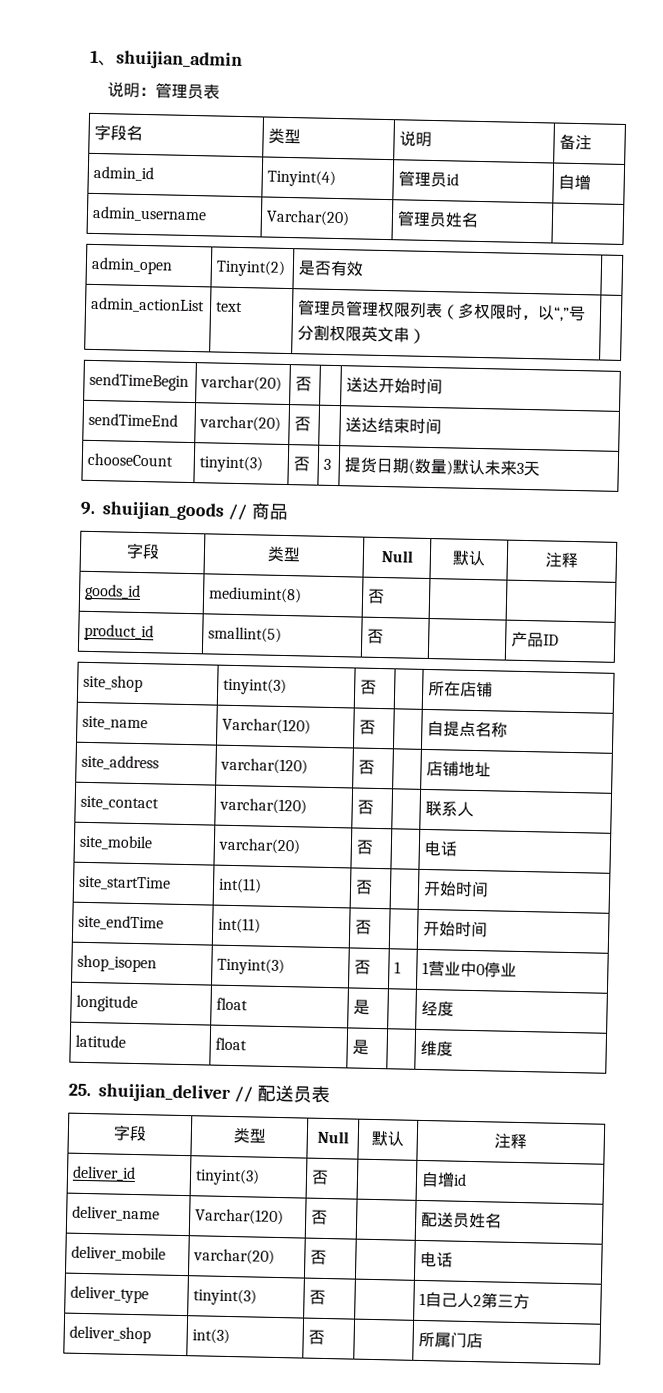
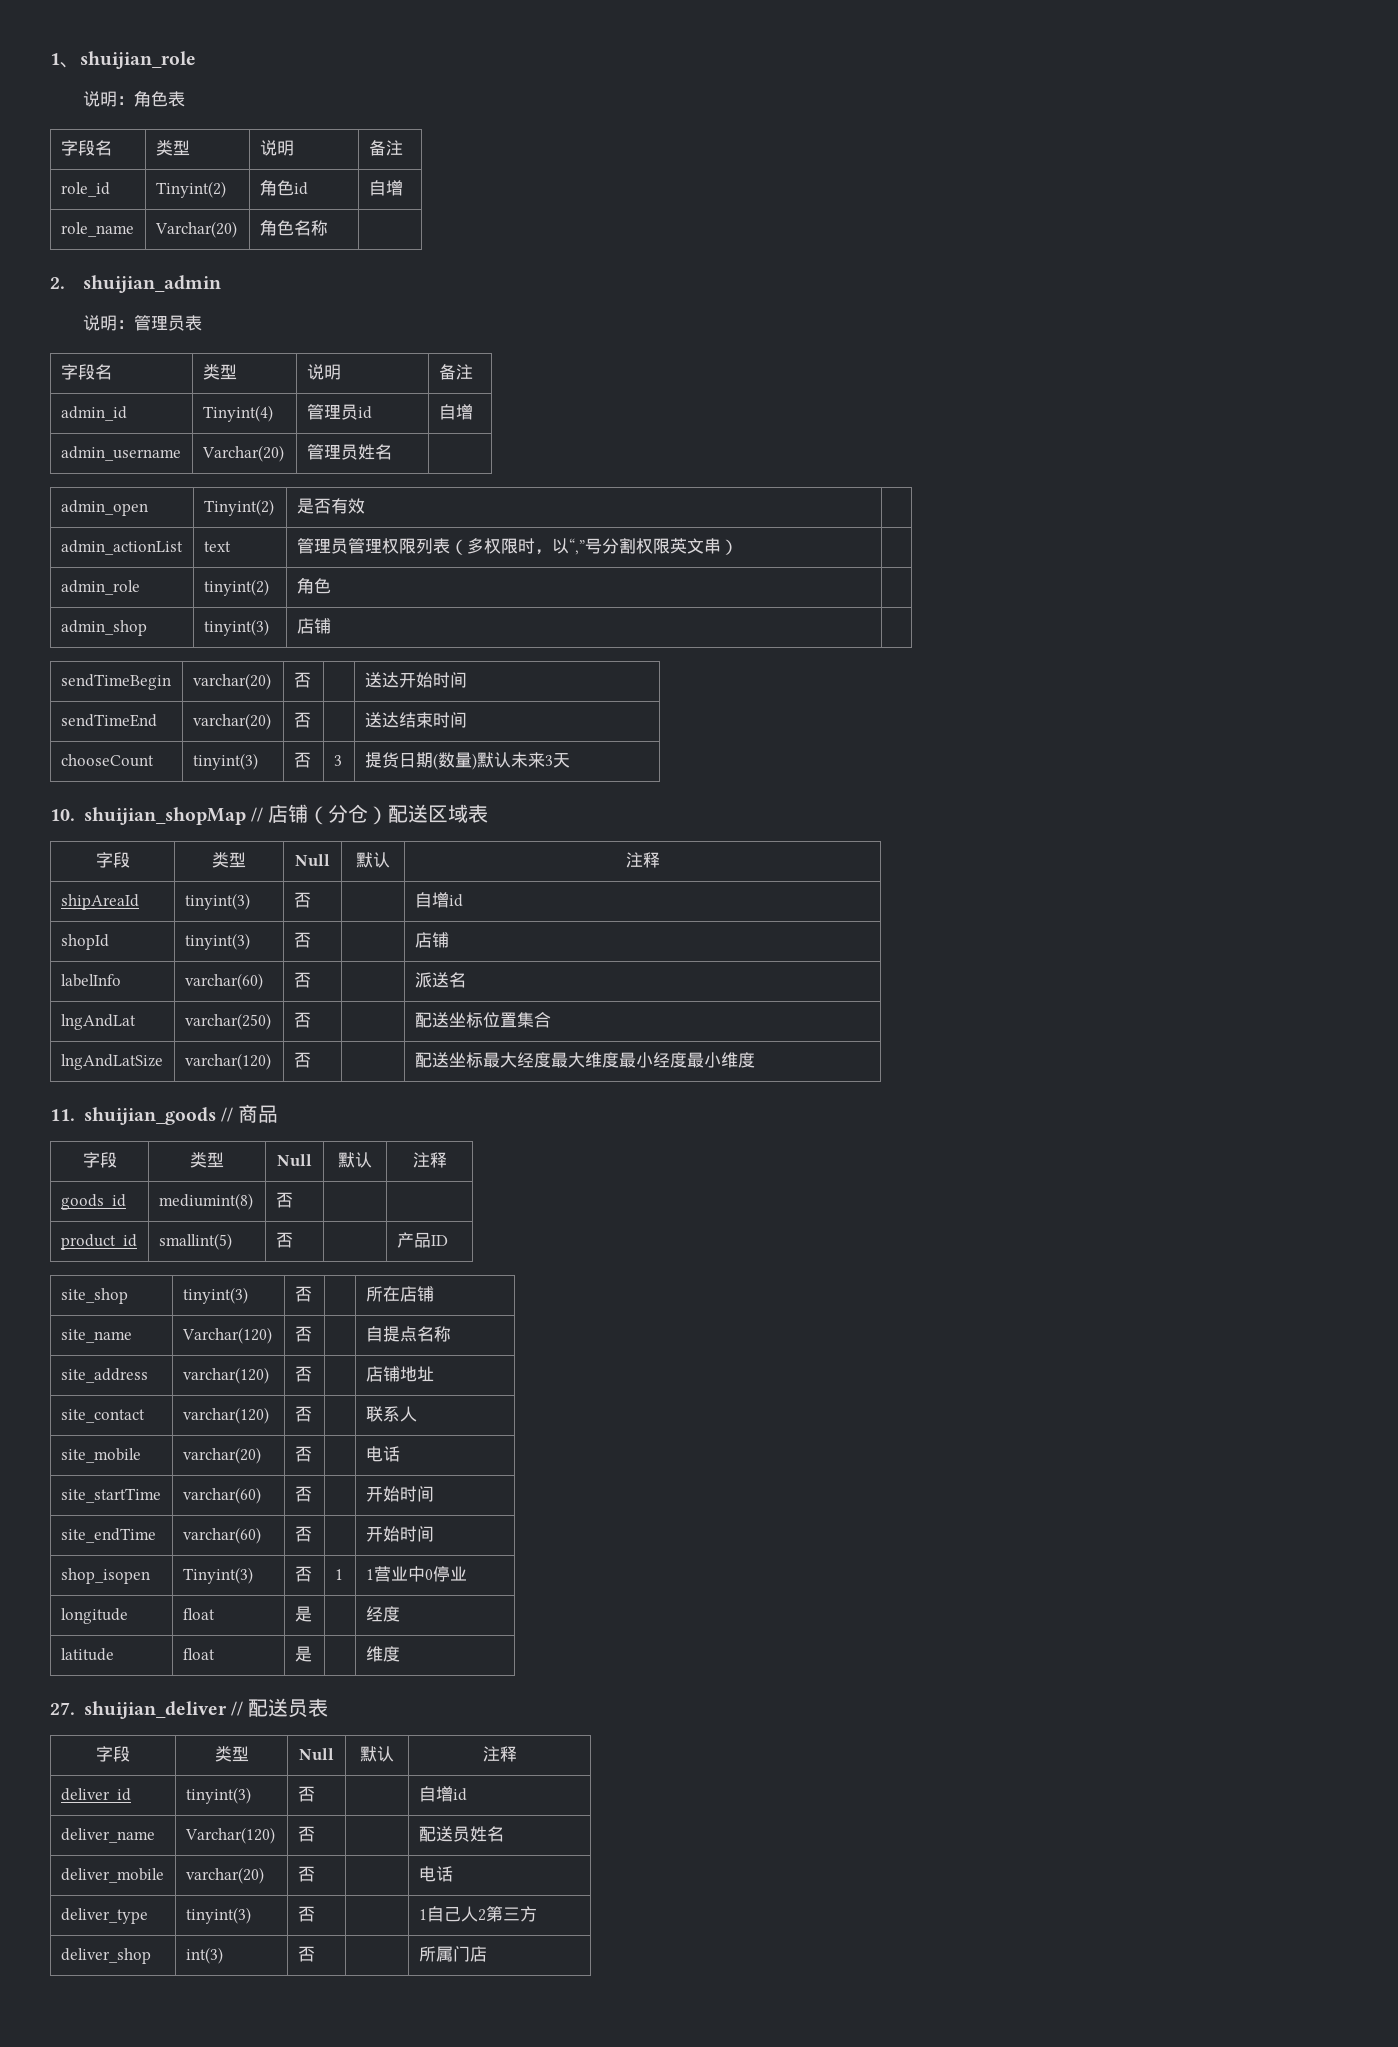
- 1、shuijian_admin
+ 1、shuijian_role
+ 说明：角色表
+ 字段名 | 类型 | 说明 | 备注
+ role_id | Tinyint(2) | 角色id | 自增
+ role_name | Varchar(20) | 角色名称 |
+ 2. shuijian_admin
+ admin_role | tinyint(2) | 角色 |
+ admin_shop | tinyint(3) | 店铺 |
- 9. shuijian_goods // 商品
+ 10. shuijian_shopMap // 店铺（分仓）配送区域表
+ 字段 | 类型 | Null | 默认 | 注释
+ shipAreaId | tinyint(3) | 否 | | 自增id
+ shopId | tinyint(3) | 否 | | 店铺
+ labelInfo | varchar(60) | 否 | | 派送名
+ lngAndLat | varchar(250) | 否 | | 配送坐标位置集合
+ lngAndLatSize | varchar(120) | 否 | | 配送坐标最大经度最大维度最小经度最小维度
+ 11. shuijian_goods // 商品
- site_startTime | int(11) | 否 | | 开始时间
+ site_startTime | varchar(60) | 否 | | 开始时间
- site_endTime | int(11) | 否 | | 开始时间
+ site_endTime | varchar(60) | 否 | | 开始时间
- 25. shuijian_deliver // 配送员表
+ 27. shuijian_deliver // 配送员表

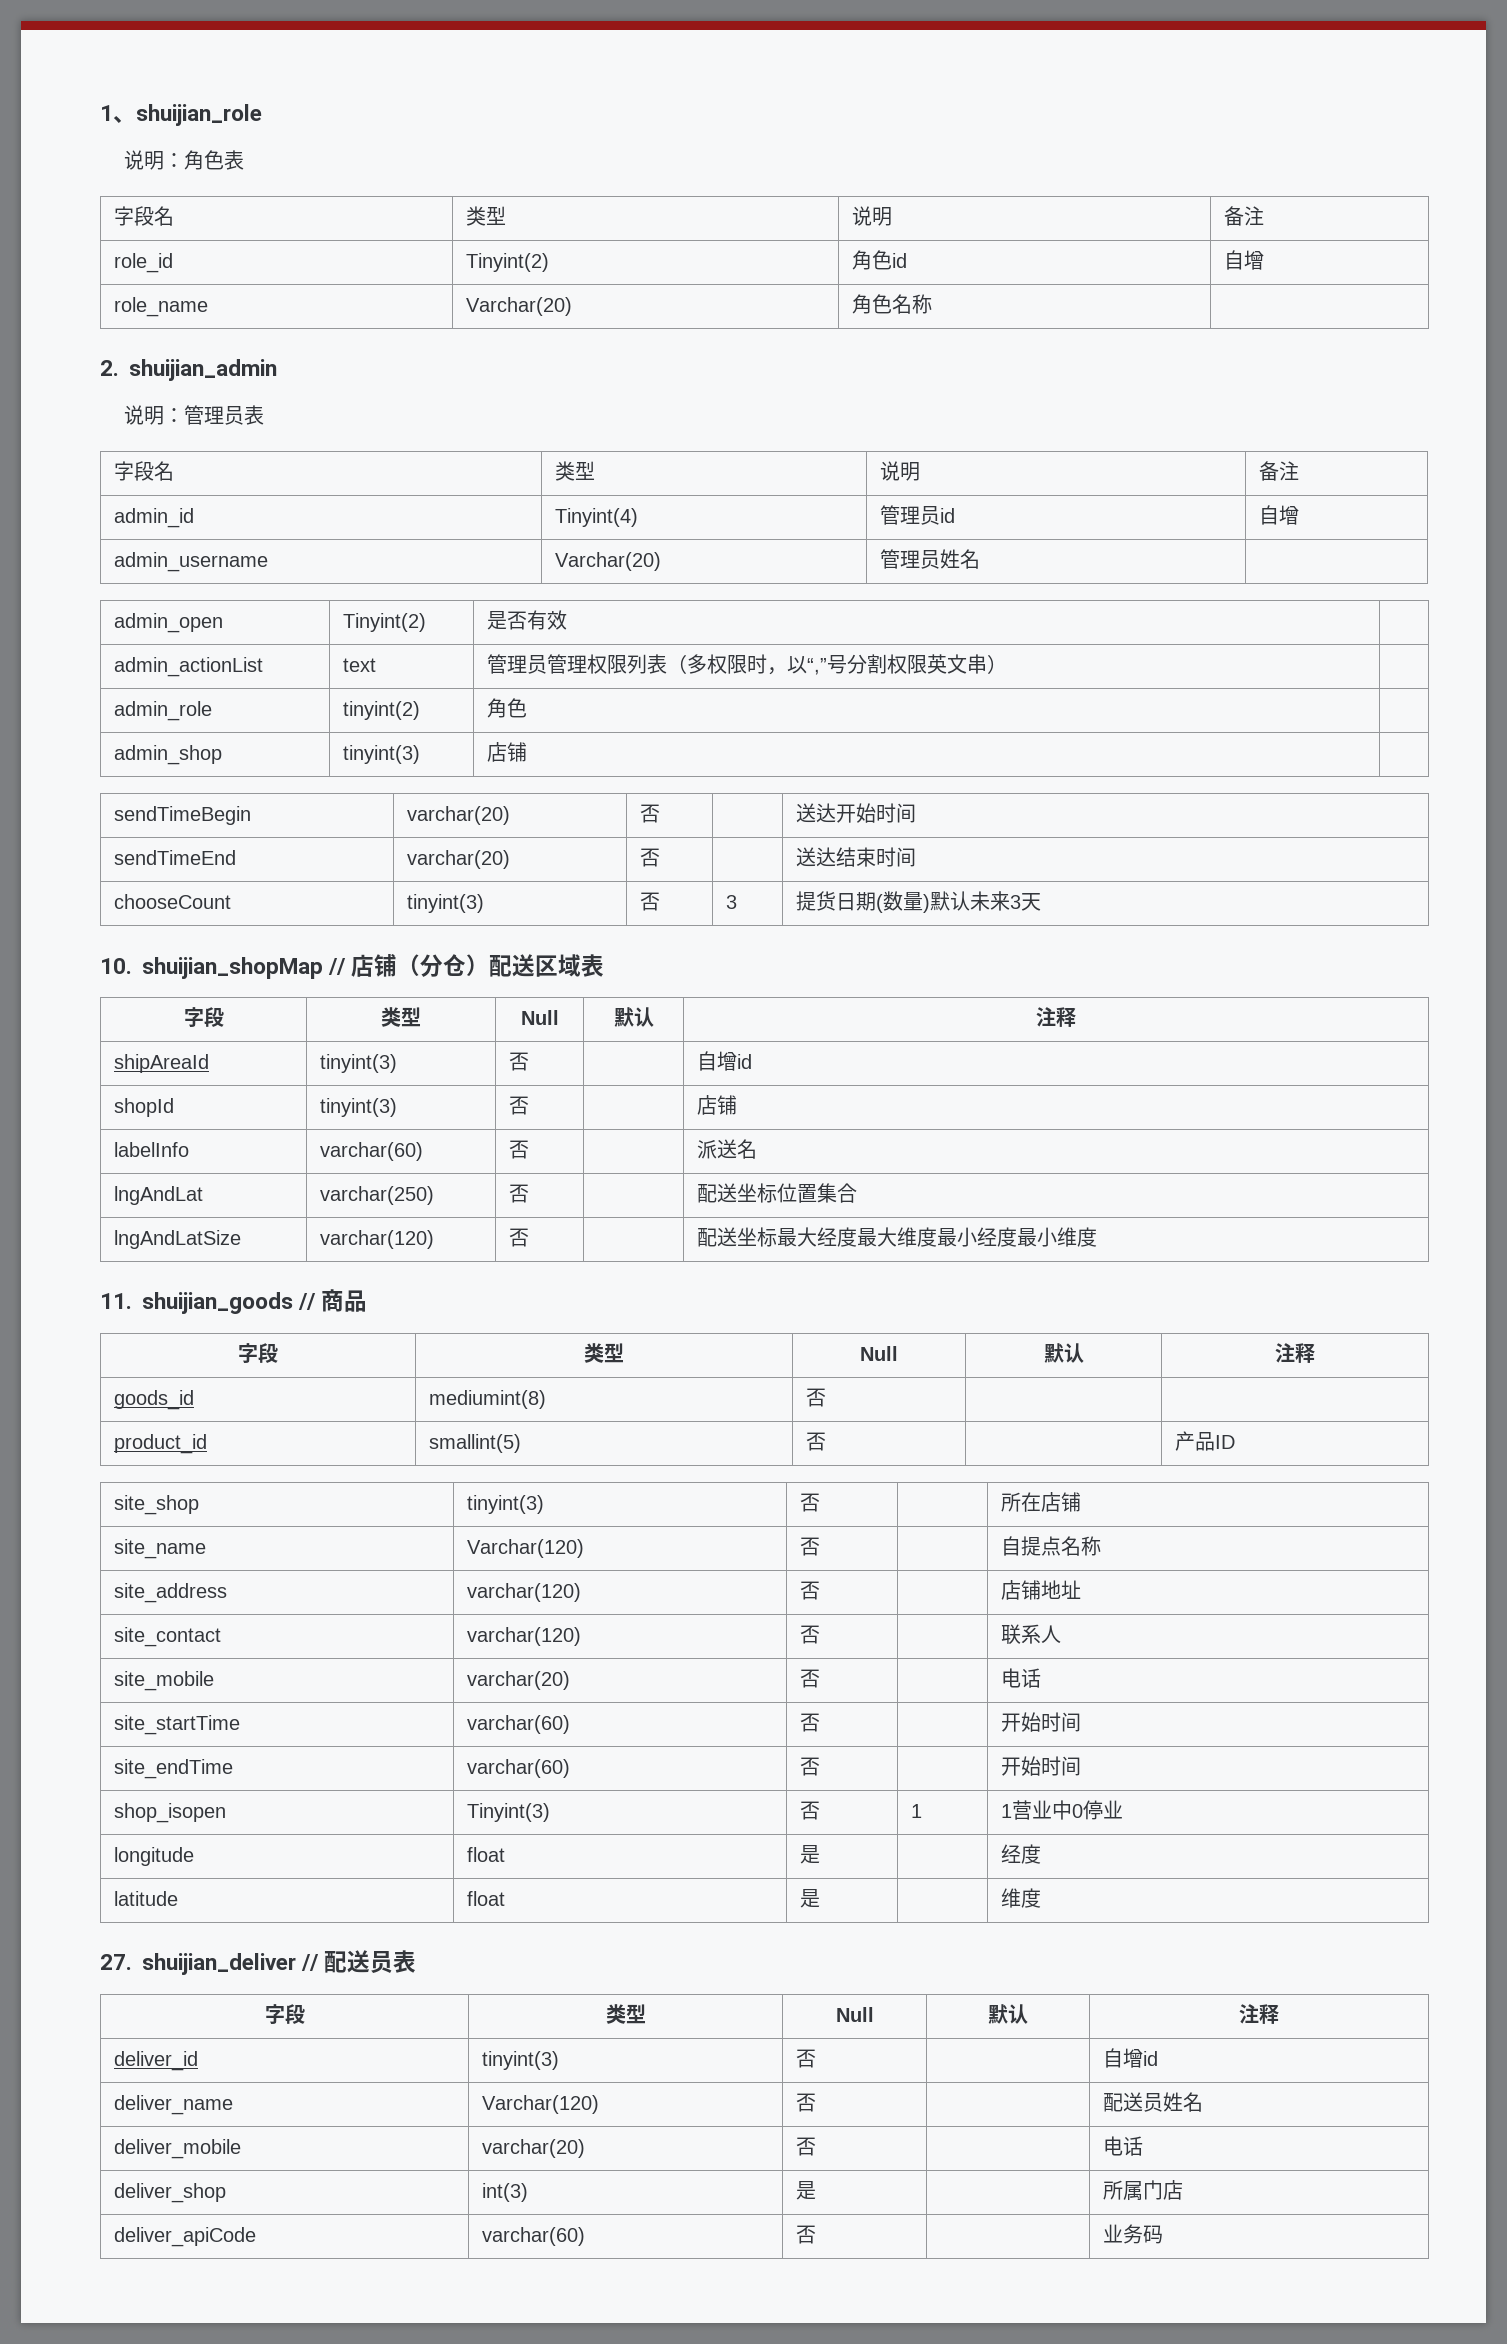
- deliver_type | tinyint(3) | 否 | | 1自己人2第三方
- deliver_shop | int(3) | 否 | | 所属门店
+ deliver_shop | int(3) | 是 | | 所属门店
+ deliver_apiCode | varchar(60) | 否 | | 业务码

